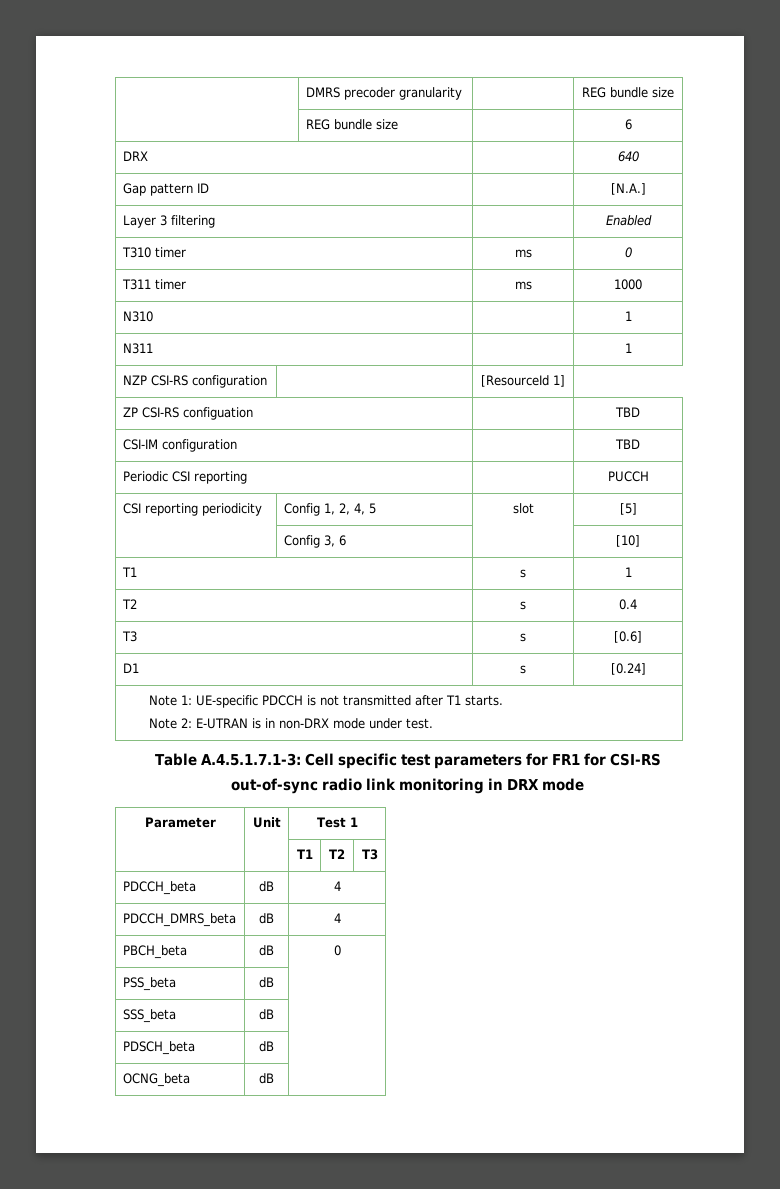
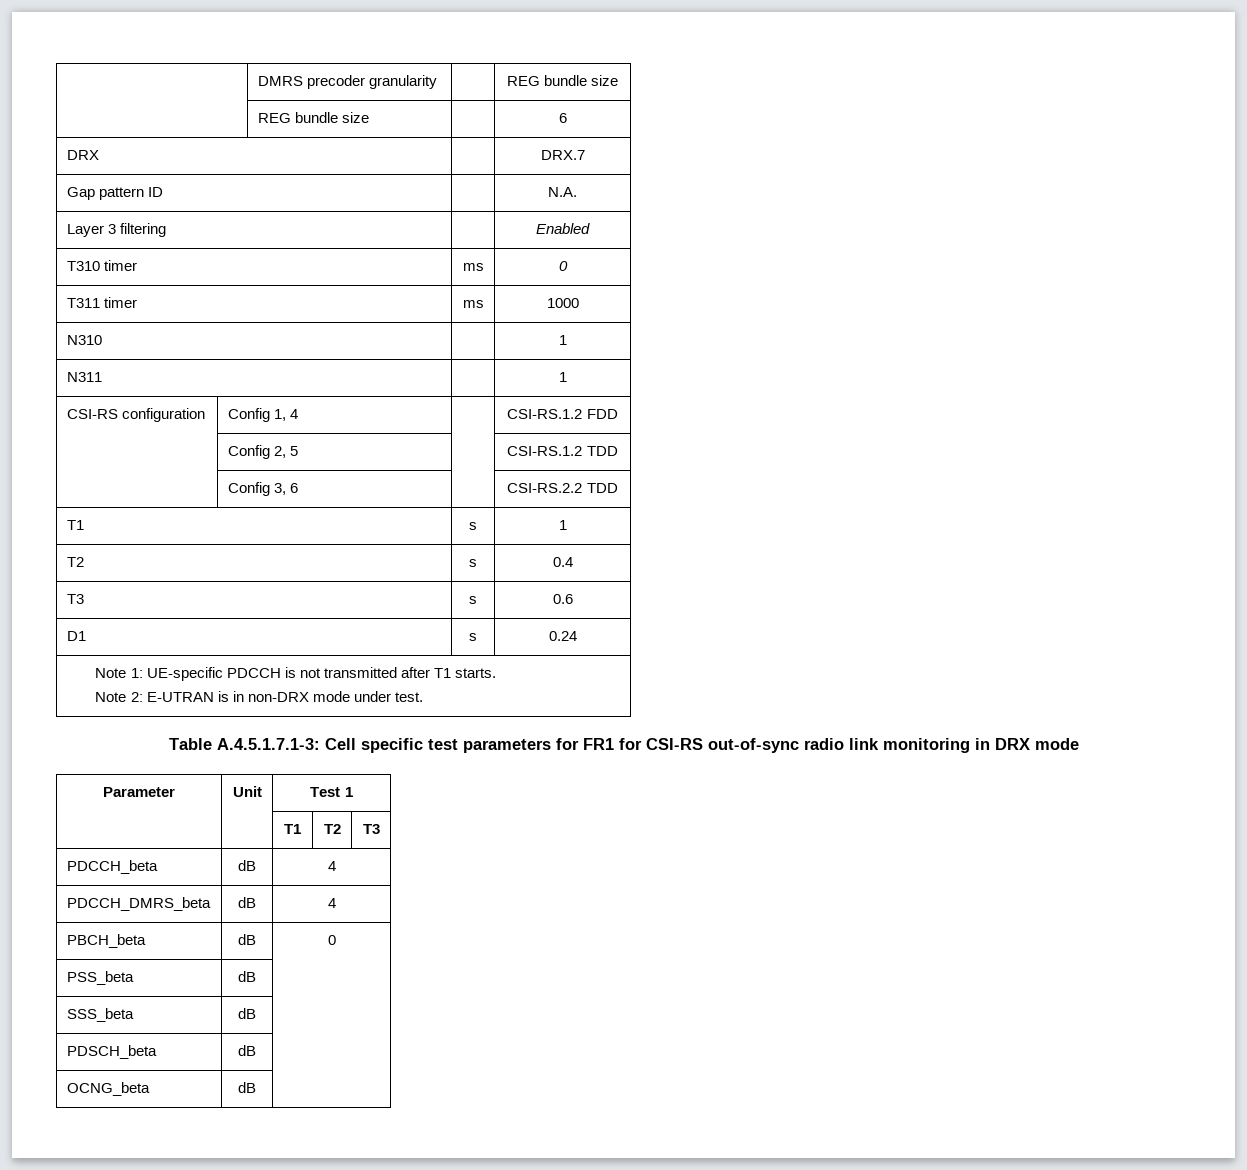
- DRX | | 640
+ DRX | | DRX.7
- Gap pattern ID | | [N.A.]
+ Gap pattern ID | | N.A.
- NZP CSI-RS configuration | | [ResourceId 1]
- ZP CSI-RS configuation | | TBD
- CSI-IM configuration | | TBD
- Periodic CSI reporting | | PUCCH
- CSI reporting periodicity | Config 1, 2, 4, 5 | slot | [5]
+ CSI-RS configuration | Config 1, 4 | | CSI-RS.1.2 FDD
+ | Config 2, 5 | | CSI-RS.1.2 TDD
- | Config 3, 6 | | [10]
+ | Config 3, 6 | | CSI-RS.2.2 TDD
- T3 | s | [0.6]
+ T3 | s | 0.6
- D1 | s | [0.24]
+ D1 | s | 0.24

